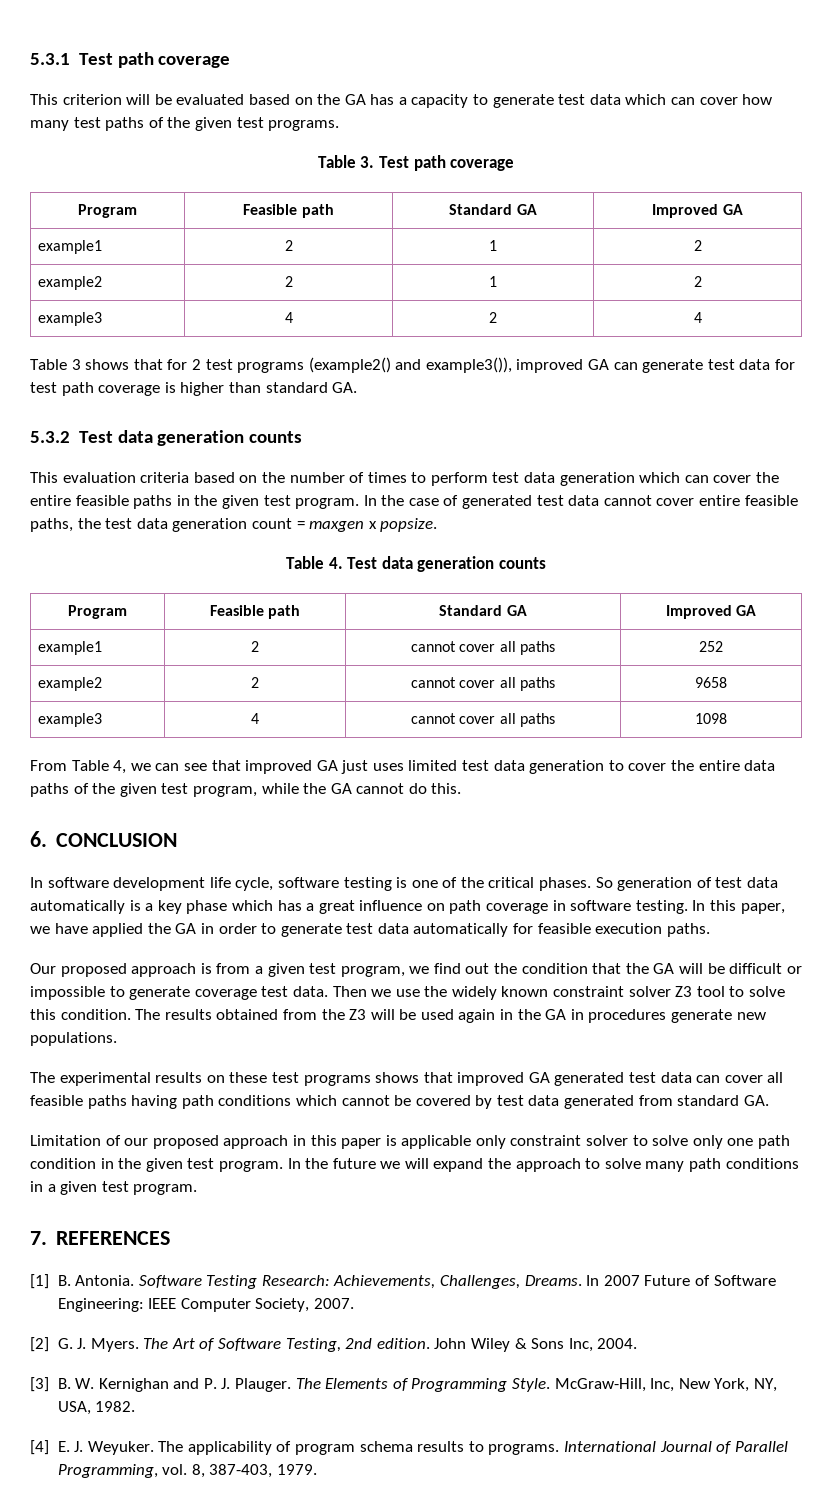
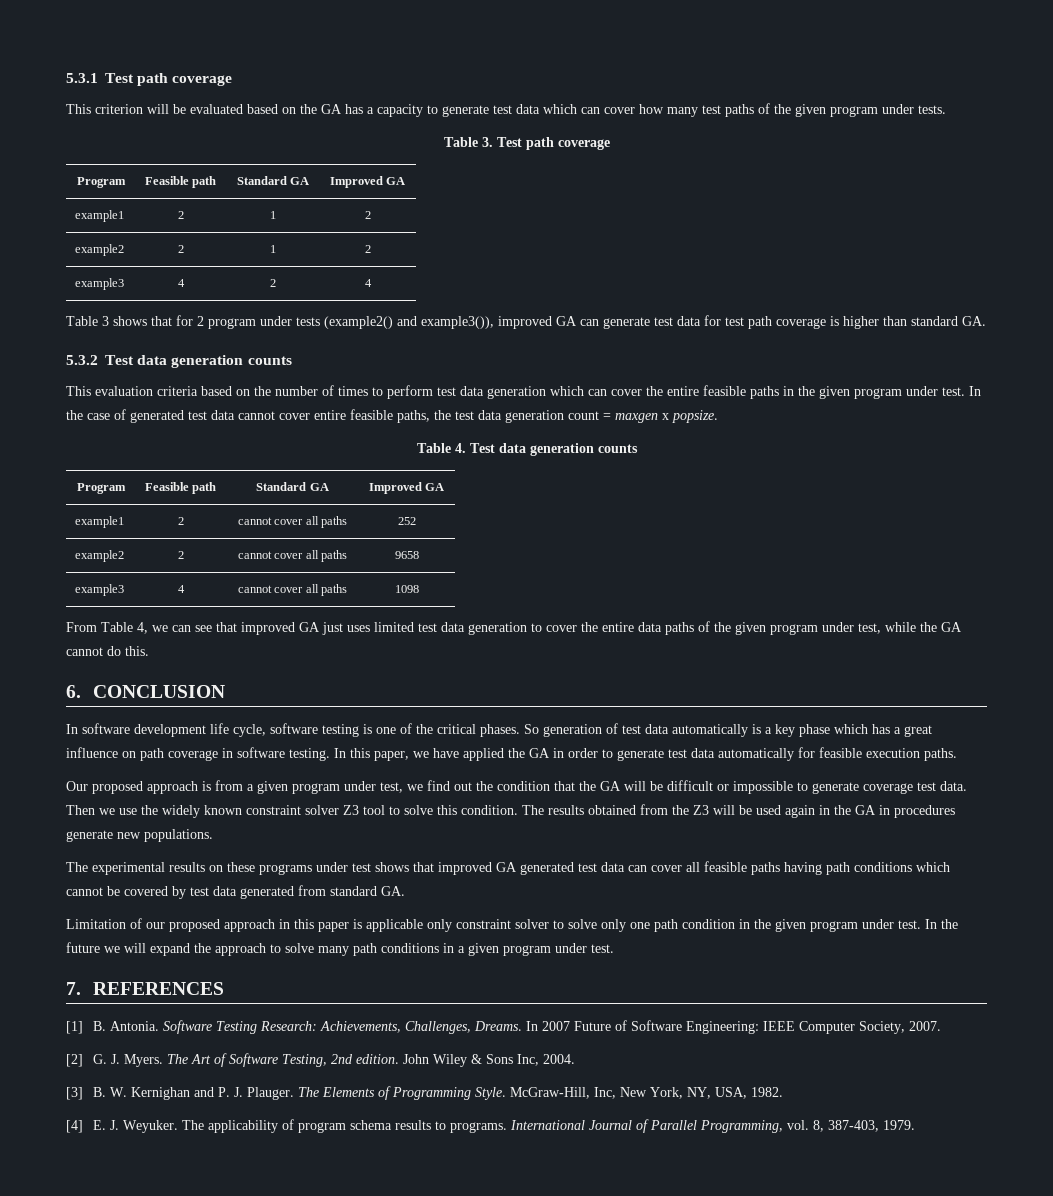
- This criterion will be evaluated based on the GA has a capacity to generate test data which can cover how many test paths of the given test programs.
+ This criterion will be evaluated based on the GA has a capacity to generate test data which can cover how many test paths of the given program under tests.
- Table 3 shows that for 2 test programs (example2() and example3()), improved GA can generate test data for test path coverage is higher than standard GA.
+ Table 3 shows that for 2 program under tests (example2() and example3()), improved GA can generate test data for test path coverage is higher than standard GA.
- This evaluation criteria based on the number of times to perform test data generation which can cover the entire feasible paths in the given test program.
+ This evaluation criteria based on the number of times to perform test data generation which can cover the entire feasible paths in the given program under test.
- From Table 4, we can see that improved GA just uses limited test data generation to cover the entire data paths of the given test program, while the GA cannot do this.
+ From Table 4, we can see that improved GA just uses limited test data generation to cover the entire data paths of the given program under test, while the GA cannot do this.
- Our proposed approach is from a given test program, we find out the condition that the GA will be difficult or impossible to generate coverage test data.
+ Our proposed approach is from a given program under test, we find out the condition that the GA will be difficult or impossible to generate coverage test data.
- The experimental results on these test programs shows that improved GA generated test data can cover all feasible paths having path conditions which cannot be covered by test data generated from standard GA.
+ The experimental results on these programs under test shows that improved GA generated test data can cover all feasible paths having path conditions which cannot be covered by test data generated from standard GA.
- Limitation of our proposed approach in this paper is applicable only constraint solver to solve only one path condition in the given test program.
+ Limitation of our proposed approach in this paper is applicable only constraint solver to solve only one path condition in the given program under test.
- In the future we will expand the approach to solve many path conditions in a given test program.
+ In the future we will expand the approach to solve many path conditions in a given program under test.

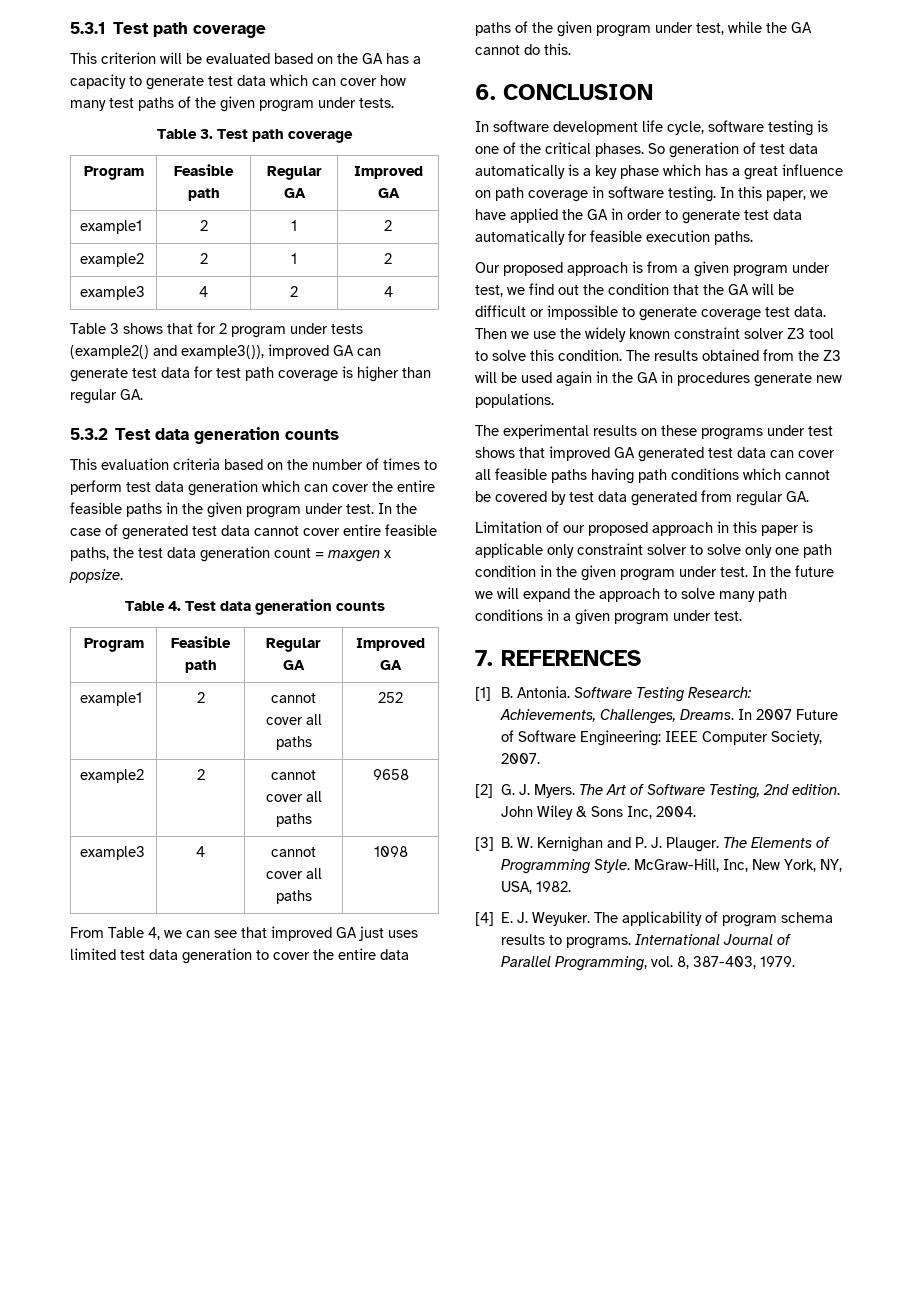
  Table 3. Test path coverage
- Program | Feasible path | Standard GA | Improved GA
+ Program | Feasible path | Regular GA | Improved GA
- Table 3 shows that for 2 program under tests (example2() and example3()), improved GA can generate test data for test path coverage is higher than standard GA.
+ Table 3 shows that for 2 program under tests (example2() and example3()), improved GA can generate test data for test path coverage is higher than regular GA.
  Table 4. Test data generation counts
- Program | Feasible path | Standard GA | Improved GA
+ Program | Feasible path | Regular GA | Improved GA
- The experimental results on these programs under test shows that improved GA generated test data can cover all feasible paths having path conditions which cannot be covered by test data generated from standard GA.
+ The experimental results on these programs under test shows that improved GA generated test data can cover all feasible paths having path conditions which cannot be covered by test data generated from regular GA.

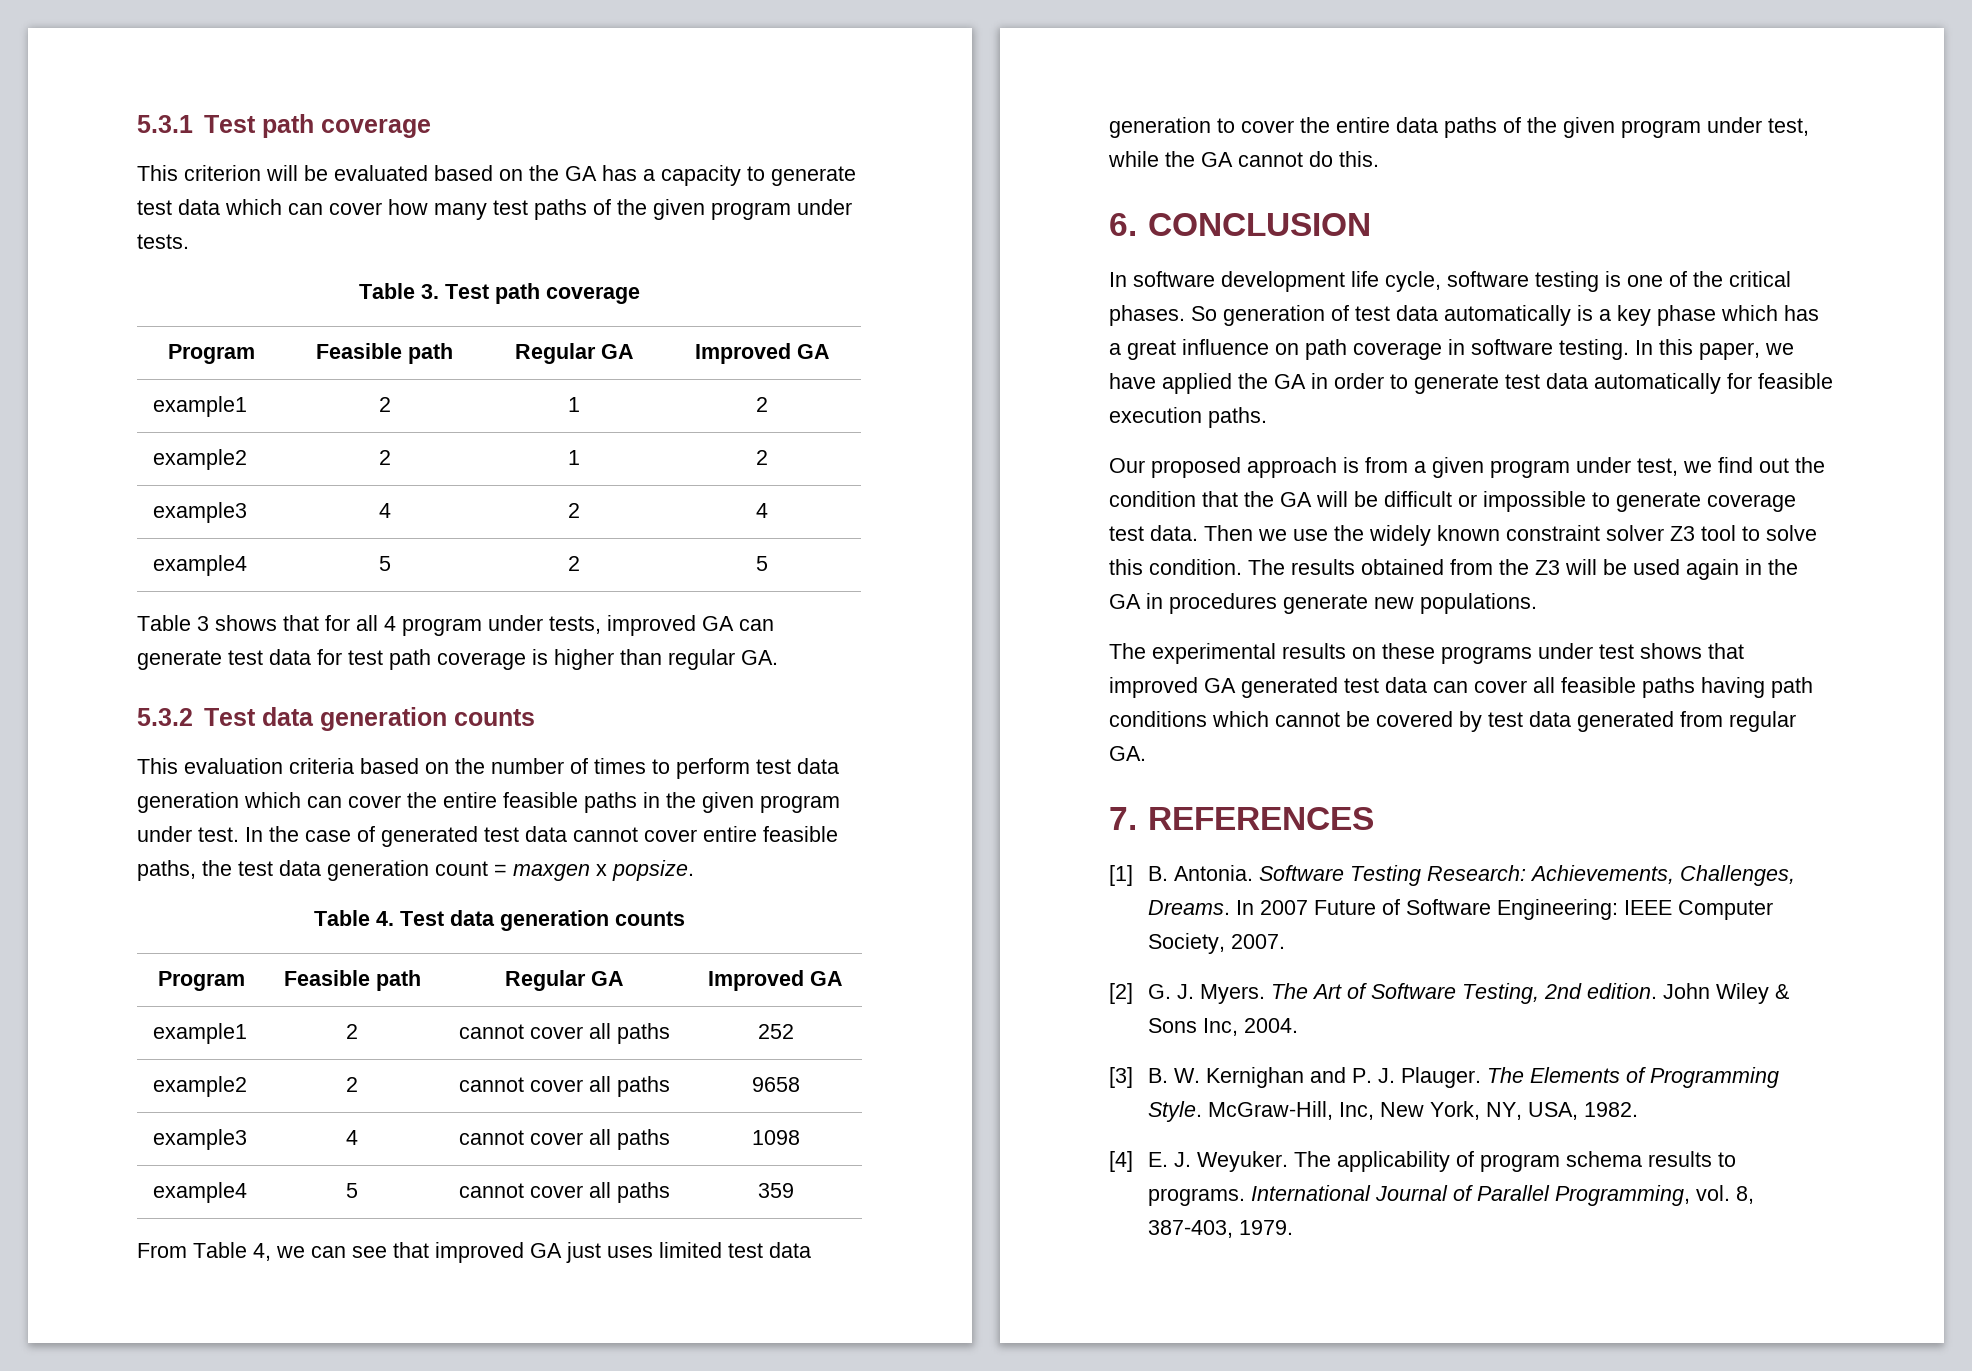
+ example4 | 5 | 2 | 5
- Table 3 shows that for 2 program under tests (example2() and example3()), improved GA can generate test data for test path coverage is higher than regular GA.
+ Table 3 shows that for all 4 program under tests, improved GA can generate test data for test path coverage is higher than regular GA.
+ example4 | 5 | cannot cover all paths | 359
- Limitation of our proposed approach in this paper is applicable only constraint solver to solve only one path condition in the given program under test. In the future we will expand the approach to solve many path conditions in a given program under test.

